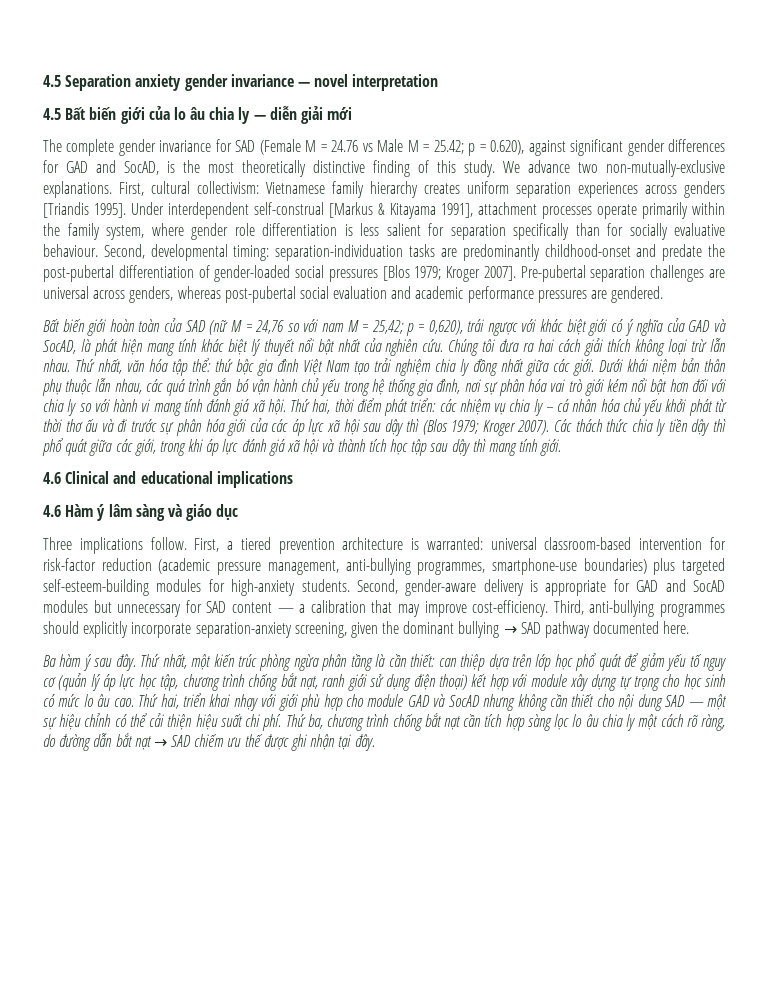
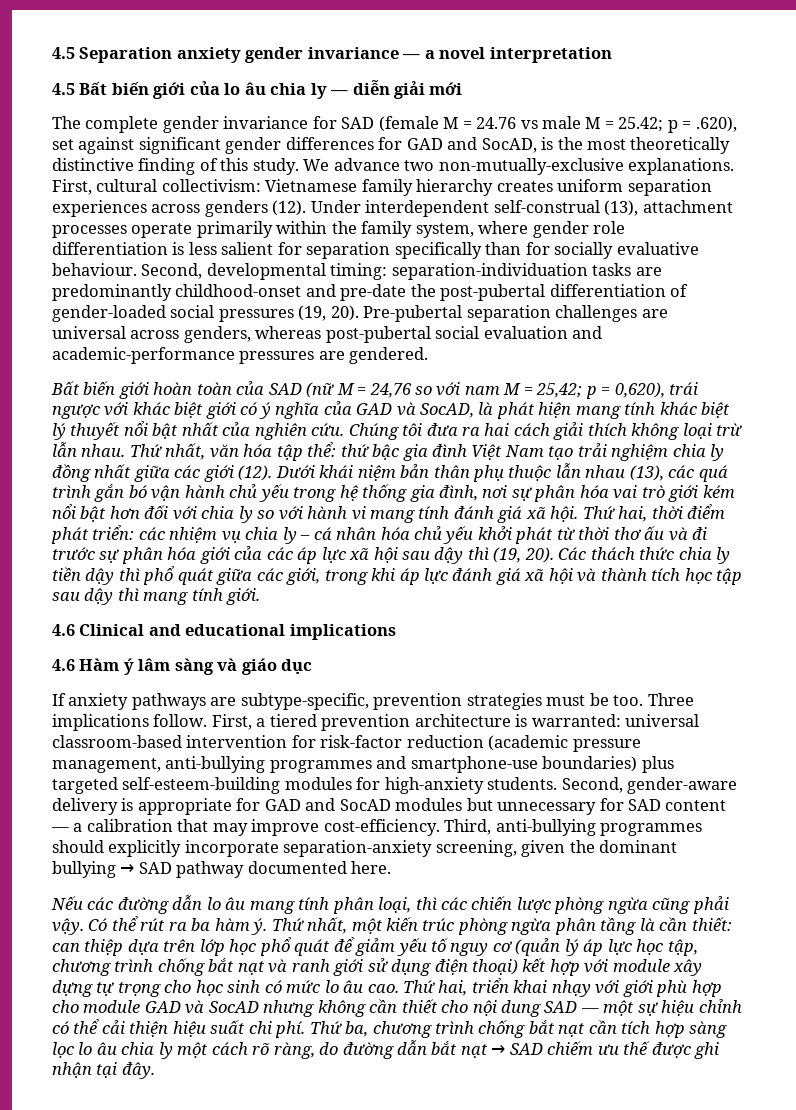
- 4.5 Separation anxiety gender invariance — novel interpretation
+ 4.5 Separation anxiety gender invariance — a novel interpretation
- The complete gender invariance for SAD (Female M = 24.76 vs Male M = 25.42; p = 0.620), against significant gender differences for GAD and SocAD, is the most theoretically distinctive finding of this study.
+ The complete gender invariance for SAD (female M = 24.76 vs male M = 25.42; p = .620), set against significant gender differences for GAD and SocAD, is the most theoretically distinctive finding of this study.
- First, cultural collectivism: Vietnamese family hierarchy creates uniform separation experiences across genders [Triandis 1995].
+ First, cultural collectivism: Vietnamese family hierarchy creates uniform separation experiences across genders (12).
- Under interdependent self-construal [Markus & Kitayama 1991], attachment processes operate primarily within the family system, where gender role differentiation is less salient for separation specifically than for socially evaluative behaviour.
+ Under interdependent self-construal (13), attachment processes operate primarily within the family system, where gender role differentiation is less salient for separation specifically than for socially evaluative behaviour.
- Second, developmental timing: separation-individuation tasks are predominantly childhood-onset and predate the post-pubertal differentiation of gender-loaded social pressures [Blos 1979; Kroger 2007].
+ Second, developmental timing: separation-individuation tasks are predominantly childhood-onset and pre-date the post-pubertal differentiation of gender-loaded social pressures (19, 20).
- Pre-pubertal separation challenges are universal across genders, whereas post-pubertal social evaluation and academic performance pressures are gendered.
+ Pre-pubertal separation challenges are universal across genders, whereas post-pubertal social evaluation and academic-performance pressures are gendered.
- Thứ nhất, văn hóa tập thể: thứ bậc gia đình Việt Nam tạo trải nghiệm chia ly đồng nhất giữa các giới.
+ Thứ nhất, văn hóa tập thể: thứ bậc gia đình Việt Nam tạo trải nghiệm chia ly đồng nhất giữa các giới (12).
- Dưới khái niệm bản thân phụ thuộc lẫn nhau, các quá trình gắn bó vận hành chủ yếu trong hệ thống gia đình, nơi sự phân hóa vai trò giới kém nổi bật hơn đối với chia ly so với hành vi mang tính đánh giá xã hội.
+ Dưới khái niệm bản thân phụ thuộc lẫn nhau (13), các quá trình gắn bó vận hành chủ yếu trong hệ thống gia đình, nơi sự phân hóa vai trò giới kém nổi bật hơn đối với chia ly so với hành vi mang tính đánh giá xã hội.
- Thứ hai, thời điểm phát triển: các nhiệm vụ chia ly – cá nhân hóa chủ yếu khởi phát từ thời thơ ấu và đi trước sự phân hóa giới của các áp lực xã hội sau dậy thì (Blos 1979; Kroger 2007).
+ Thứ hai, thời điểm phát triển: các nhiệm vụ chia ly – cá nhân hóa chủ yếu khởi phát từ thời thơ ấu và đi trước sự phân hóa giới của các áp lực xã hội sau dậy thì (19, 20).
+ If anxiety pathways are subtype-specific, prevention strategies must be too.
- First, a tiered prevention architecture is warranted: universal classroom-based intervention for risk-factor reduction (academic pressure management, anti-bullying programmes, smartphone-use boundaries) plus targeted self-esteem-building modules for high-anxiety students.
+ First, a tiered prevention architecture is warranted: universal classroom-based intervention for risk-factor reduction (academic pressure management, anti-bullying programmes and smartphone-use boundaries) plus targeted self-esteem-building modules for high-anxiety students.
- Ba hàm ý sau đây.
+ Nếu các đường dẫn lo âu mang tính phân loại, thì các chiến lược phòng ngừa cũng phải vậy. Có thể rút ra ba hàm ý.
- Thứ nhất, một kiến trúc phòng ngừa phân tầng là cần thiết: can thiệp dựa trên lớp học phổ quát để giảm yếu tố nguy cơ (quản lý áp lực học tập, chương trình chống bắt nạt, ranh giới sử dụng điện thoại) kết hợp với module xây dựng tự trọng cho học sinh có mức lo âu cao.
+ Thứ nhất, một kiến trúc phòng ngừa phân tầng là cần thiết: can thiệp dựa trên lớp học phổ quát để giảm yếu tố nguy cơ (quản lý áp lực học tập, chương trình chống bắt nạt và ranh giới sử dụng điện thoại) kết hợp với module xây dựng tự trọng cho học sinh có mức lo âu cao.

